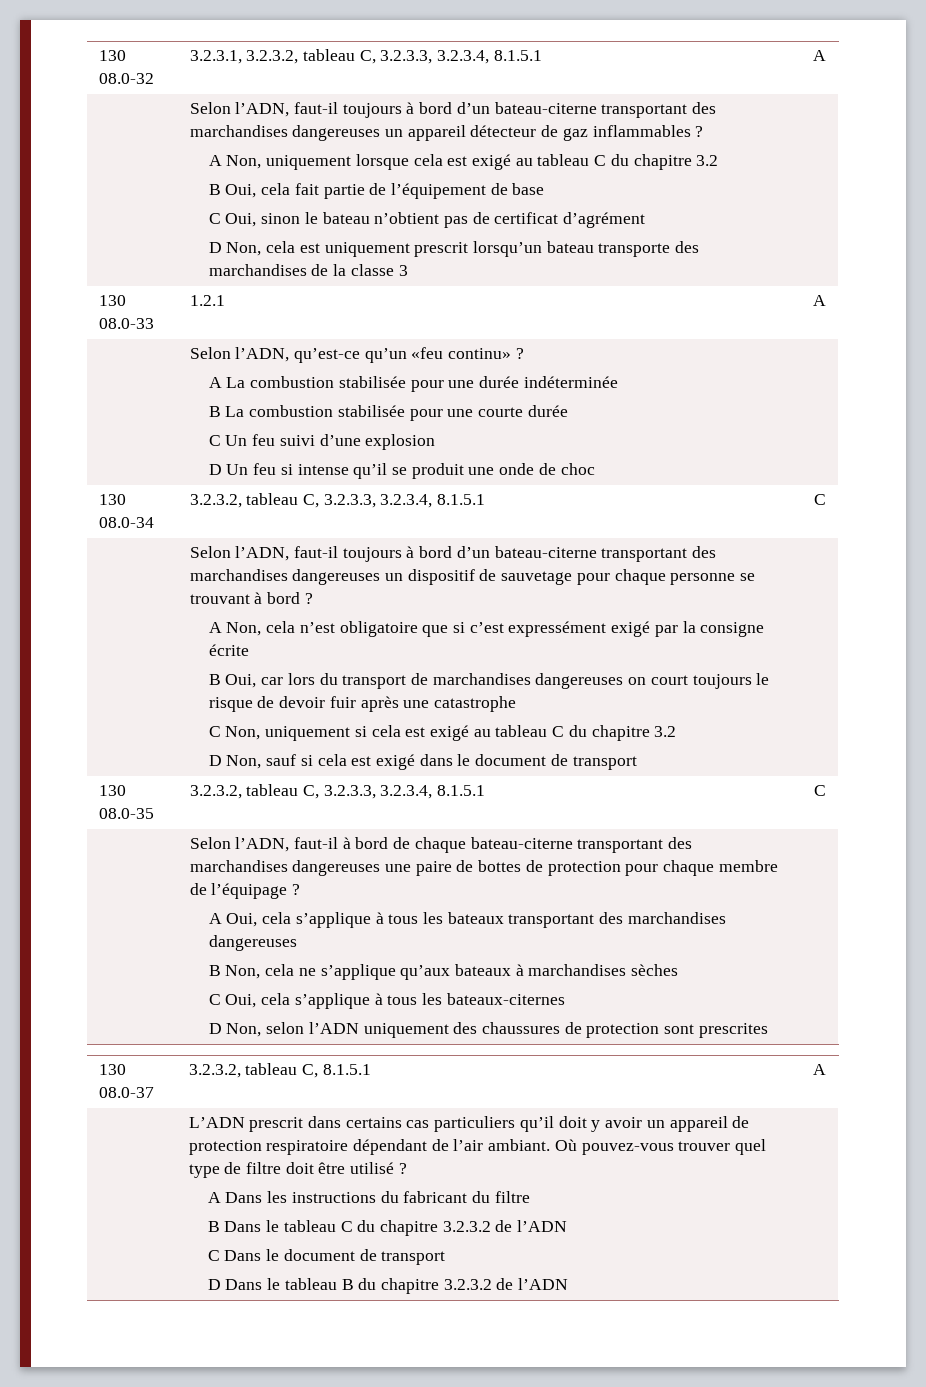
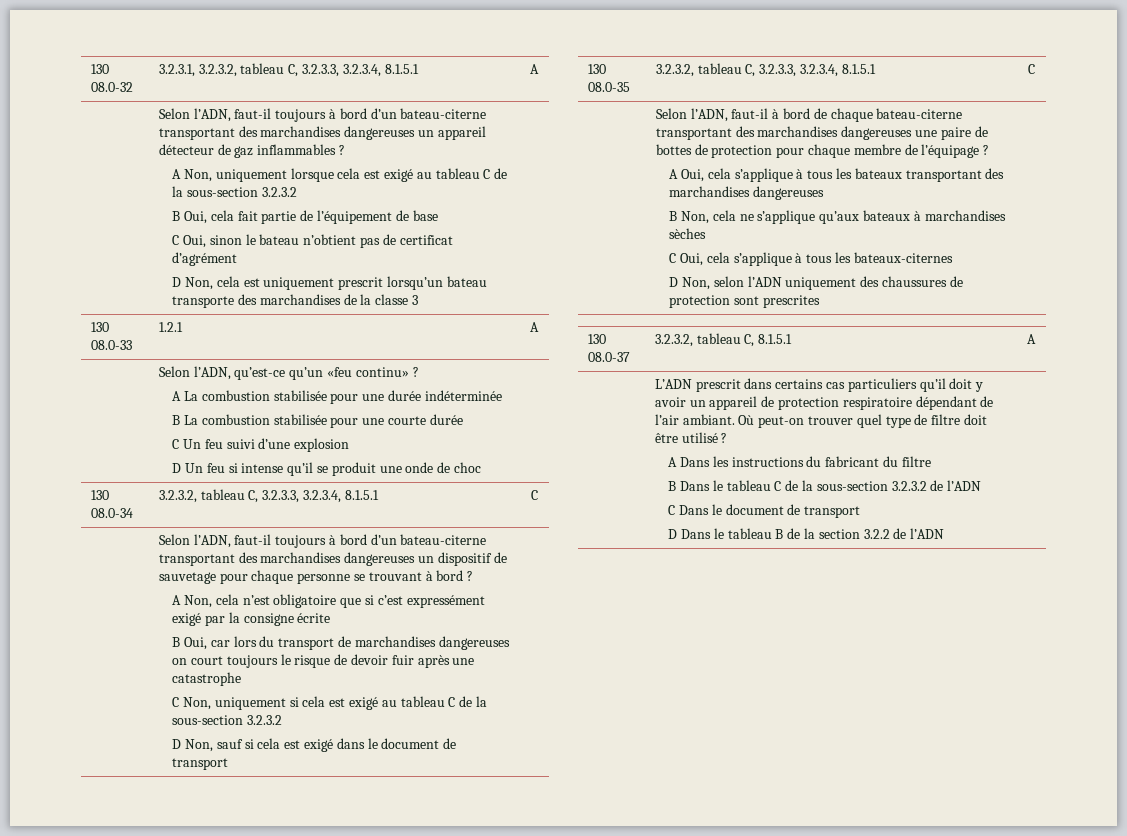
- A Non, uniquement lorsque cela est exigé au tableau C du chapitre 3.2
+ A Non, uniquement lorsque cela est exigé au tableau C de la sous-section 3.2.3.2
- C Non, uniquement si cela est exigé au tableau C du chapitre 3.2
+ C Non, uniquement si cela est exigé au tableau C de la sous-section 3.2.3.2
- Où pouvez-vous trouver quel type de filtre doit être utilisé ?
+ Où peut-on trouver quel type de filtre doit être utilisé ?
- B Dans le tableau C du chapitre 3.2.3.2 de l’ADN
+ B Dans le tableau C de la sous-section 3.2.3.2 de l’ADN
- D Dans le tableau B du chapitre 3.2.3.2 de l’ADN
+ D Dans le tableau B de la section 3.2.2 de l’ADN

